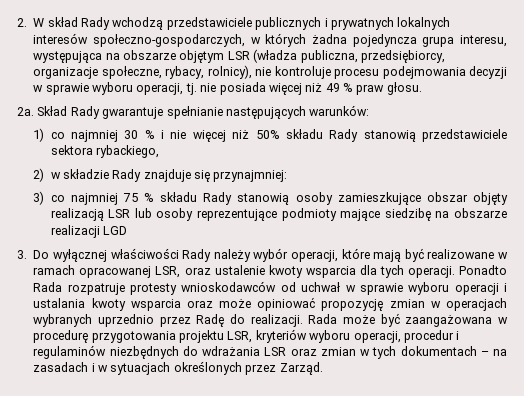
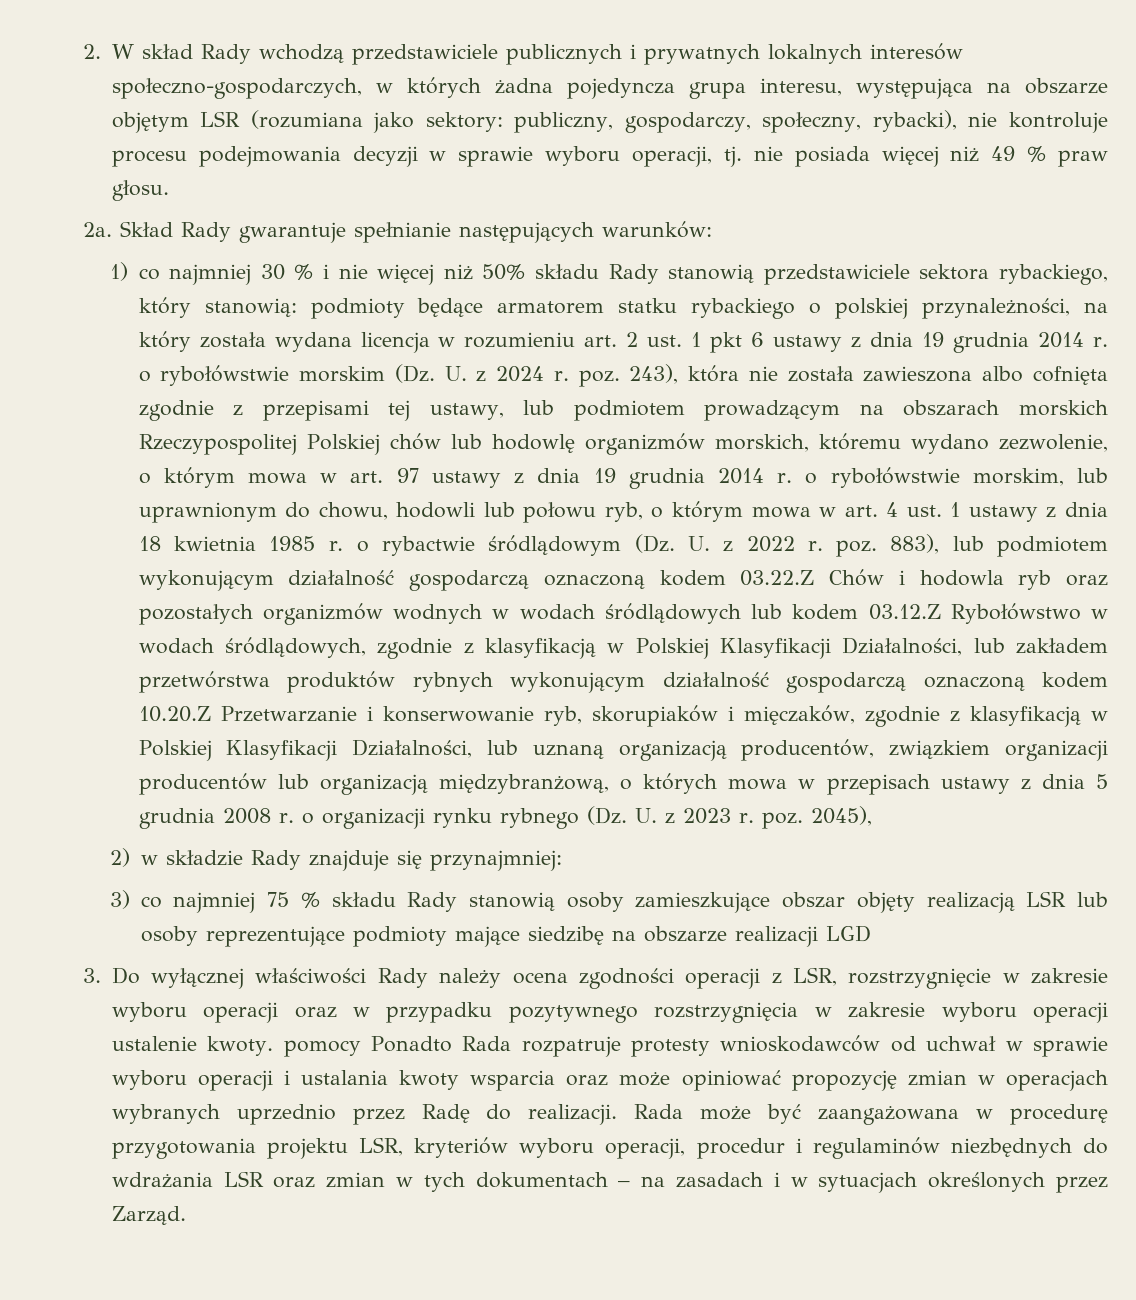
- 2. W skład Rady wchodzą przedstawiciele publicznych i prywatnych lokalnych interesów społeczno-gospodarczych, w których żadna pojedyncza grupa interesu, występująca na obszarze objętym LSR (władza publiczna, przedsiębiorcy, organizacje społeczne, rybacy, rolnicy), nie kontroluje procesu podejmowania decyzji w sprawie wyboru operacji, tj. nie posiada więcej niż 49 % praw głosu.
+ 2. W skład Rady wchodzą przedstawiciele publicznych i prywatnych lokalnych interesów społeczno-gospodarczych, w których żadna pojedyncza grupa interesu, występująca na obszarze objętym LSR (rozumiana jako sektory: publiczny, gospodarczy, społeczny, rybacki), nie kontroluje procesu podejmowania decyzji w sprawie wyboru operacji, tj. nie posiada więcej niż 49 % praw głosu.
- 1) co najmniej 30 % i nie więcej niż 50% składu Rady stanowią przedstawiciele sektora rybackiego,
+ 1) co najmniej 30 % i nie więcej niż 50% składu Rady stanowią przedstawiciele sektora rybackiego, który stanowią: podmioty będące armatorem statku rybackiego o polskiej przynależności, na który została wydana licencja w rozumieniu art. 2 ust. 1 pkt 6 ustawy z dnia 19 grudnia 2014 r. o rybołówstwie morskim (Dz. U. z 2024 r. poz. 243), która nie została zawieszona albo cofnięta zgodnie z przepisami tej ustawy, lub podmiotem prowadzącym na obszarach morskich Rzeczypospolitej Polskiej chów lub hodowlę organizmów morskich, któremu wydano zezwolenie, o którym mowa w art. 97 ustawy z dnia 19 grudnia 2014 r. o rybołówstwie morskim, lub uprawnionym do chowu, hodowli lub połowu ryb, o którym mowa w art. 4 ust. 1 ustawy z dnia 18 kwietnia 1985 r. o rybactwie śródlądowym (Dz. U. z 2022 r. poz. 883), lub podmiotem wykonującym działalność gospodarczą oznaczoną kodem 03.22.Z Chów i hodowla ryb oraz pozostałych organizmów wodnych w wodach śródlądowych lub kodem 03.12.Z Rybołówstwo w wodach śródlądowych, zgodnie z klasyfikacją w Polskiej Klasyfikacji Działalności, lub zakładem przetwórstwa produktów rybnych wykonującym działalność gospodarczą oznaczoną kodem 10.20.Z Przetwarzanie i konserwowanie ryb, skorupiaków i mięczaków, zgodnie z klasyfikacją w Polskiej Klasyfikacji Działalności, lub uznaną organizacją producentów, związkiem organizacji producentów lub organizacją międzybranżową, o których mowa w przepisach ustawy z dnia 5 grudnia 2008 r. o organizacji rynku rybnego (Dz. U. z 2023 r. poz. 2045),
- 3. Do wyłącznej właściwości Rady należy wybór operacji, które mają być realizowane w ramach opracowanej LSR, oraz ustalenie kwoty wsparcia dla tych operacji. Ponadto Rada rozpatruje protesty wnioskodawców od uchwał w sprawie wyboru operacji i ustalania kwoty wsparcia oraz może opiniować propozycję zmian w operacjach wybranych uprzednio przez Radę do realizacji.
+ 3. Do wyłącznej właściwości Rady należy ocena zgodności operacji z LSR, rozstrzygnięcie w zakresie wyboru operacji oraz w przypadku pozytywnego rozstrzygnięcia w zakresie wyboru operacji ustalenie kwoty. pomocy Ponadto Rada rozpatruje protesty wnioskodawców od uchwał w sprawie wyboru operacji i ustalania kwoty wsparcia oraz może opiniować propozycję zmian w operacjach wybranych uprzednio przez Radę do realizacji.

